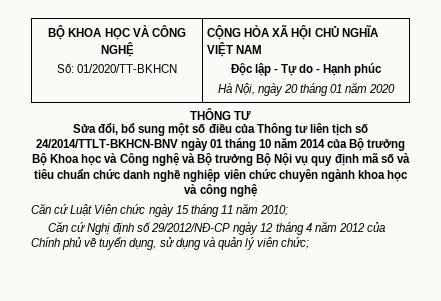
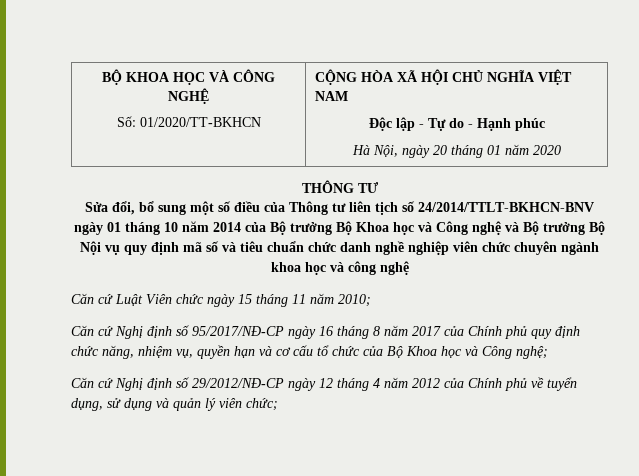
+ Căn cứ Nghị định số 95/2017/NĐ-CP ngày 16 tháng 8 năm 2017 của Chính phủ quy định chức năng, nhiệm vụ, quyền hạn và cơ cấu tổ chức của Bộ Khoa học và Công nghệ;

